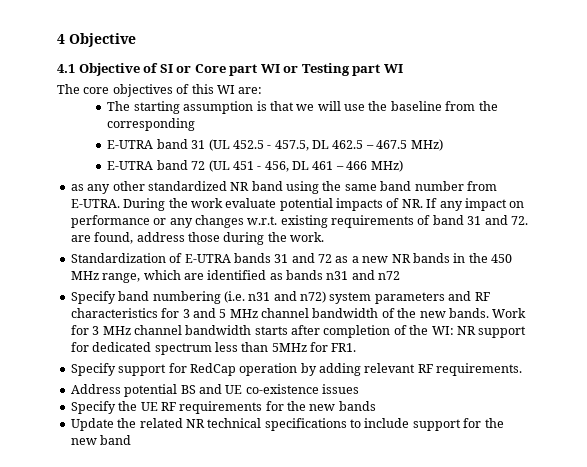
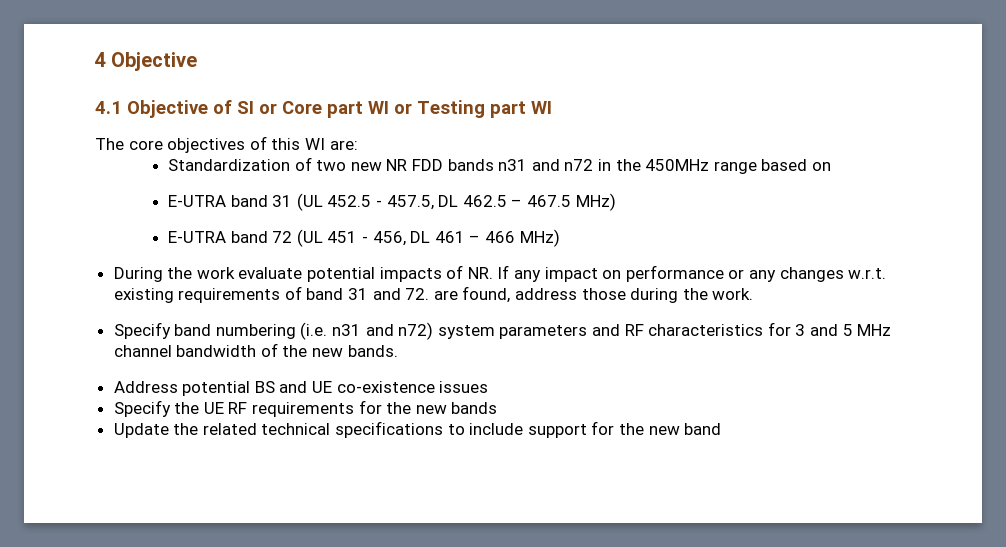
- The starting assumption is that we will use the baseline from the corresponding
+ Standardization of two new NR FDD bands n31 and n72 in the 450MHz range based on
- as any other standardized NR band using the same band number from E-UTRA.
- Standardization of E-UTRA bands 31 and 72 as a new NR bands in the 450 MHz range, which are identified as bands n31 and n72
- Work for 3 MHz channel bandwidth starts after completion of the WI: NR support for dedicated spectrum less than 5MHz for FR1.
- Specify support for RedCap operation by adding relevant RF requirements.
- Update the related NR technical specifications to include support for the new band
+ Update the related technical specifications to include support for the new band

